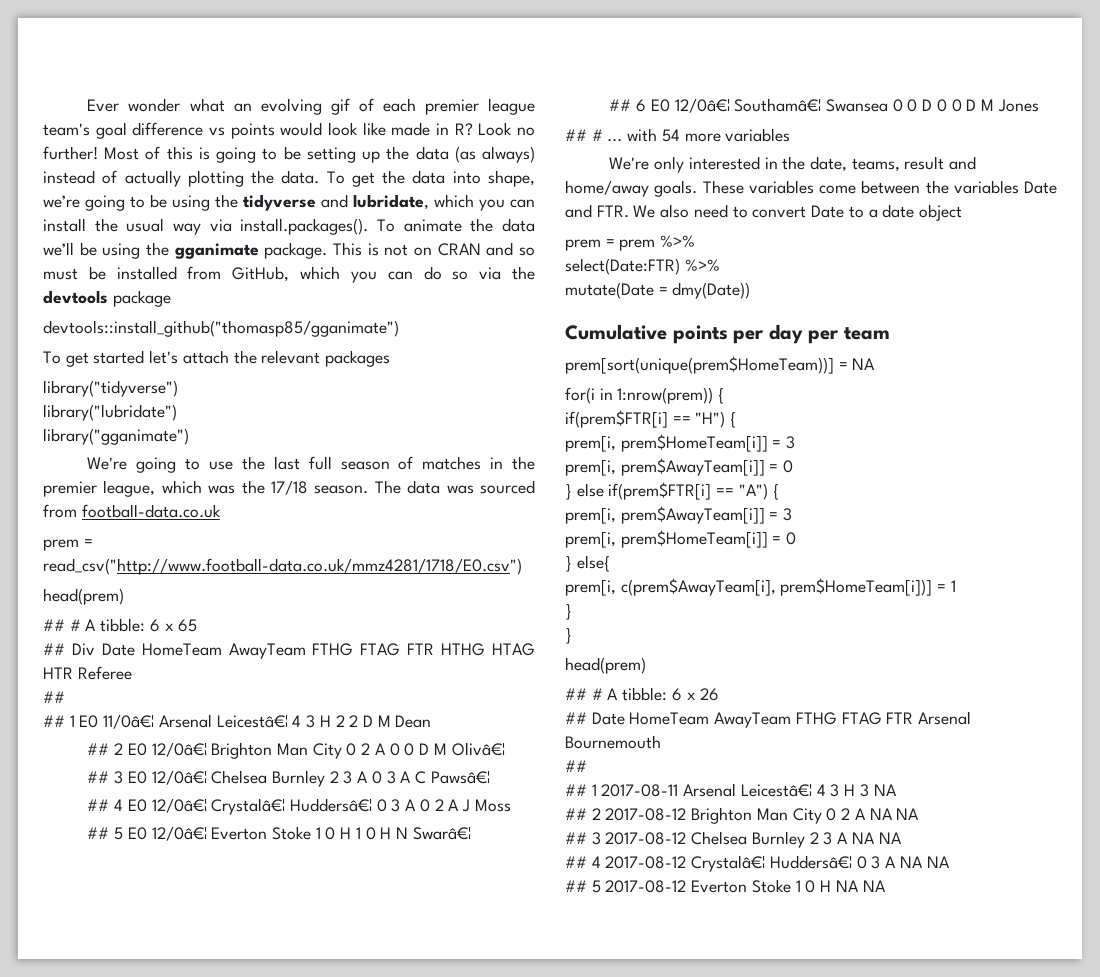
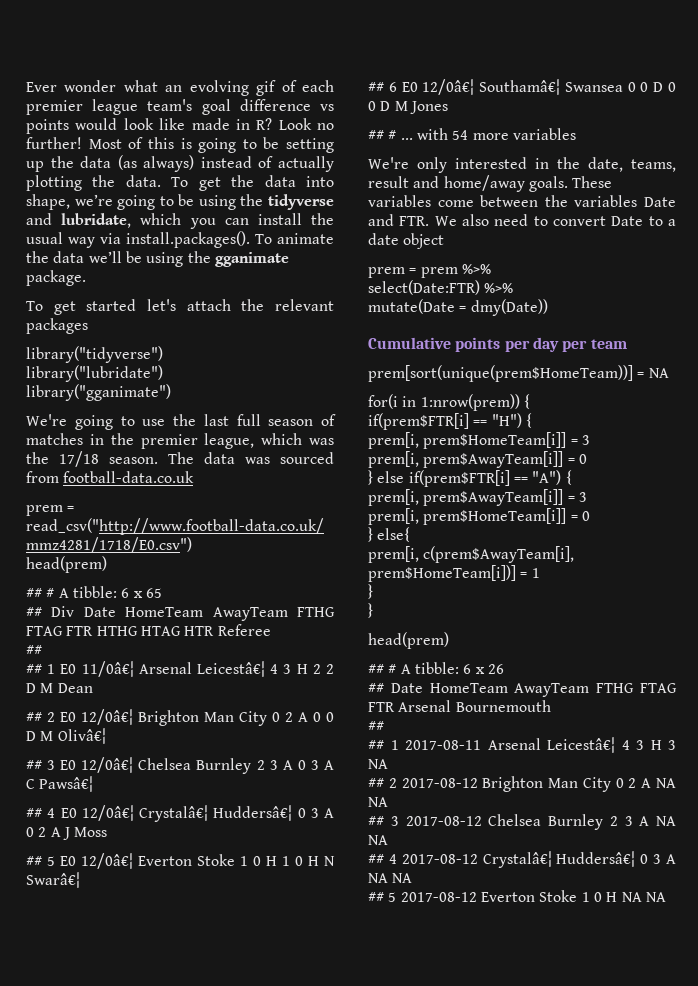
- This is not on CRAN and so must be installed from GitHub, which you can do so via the devtools package
- devtools::install_github("thomasp85/gganimate")

